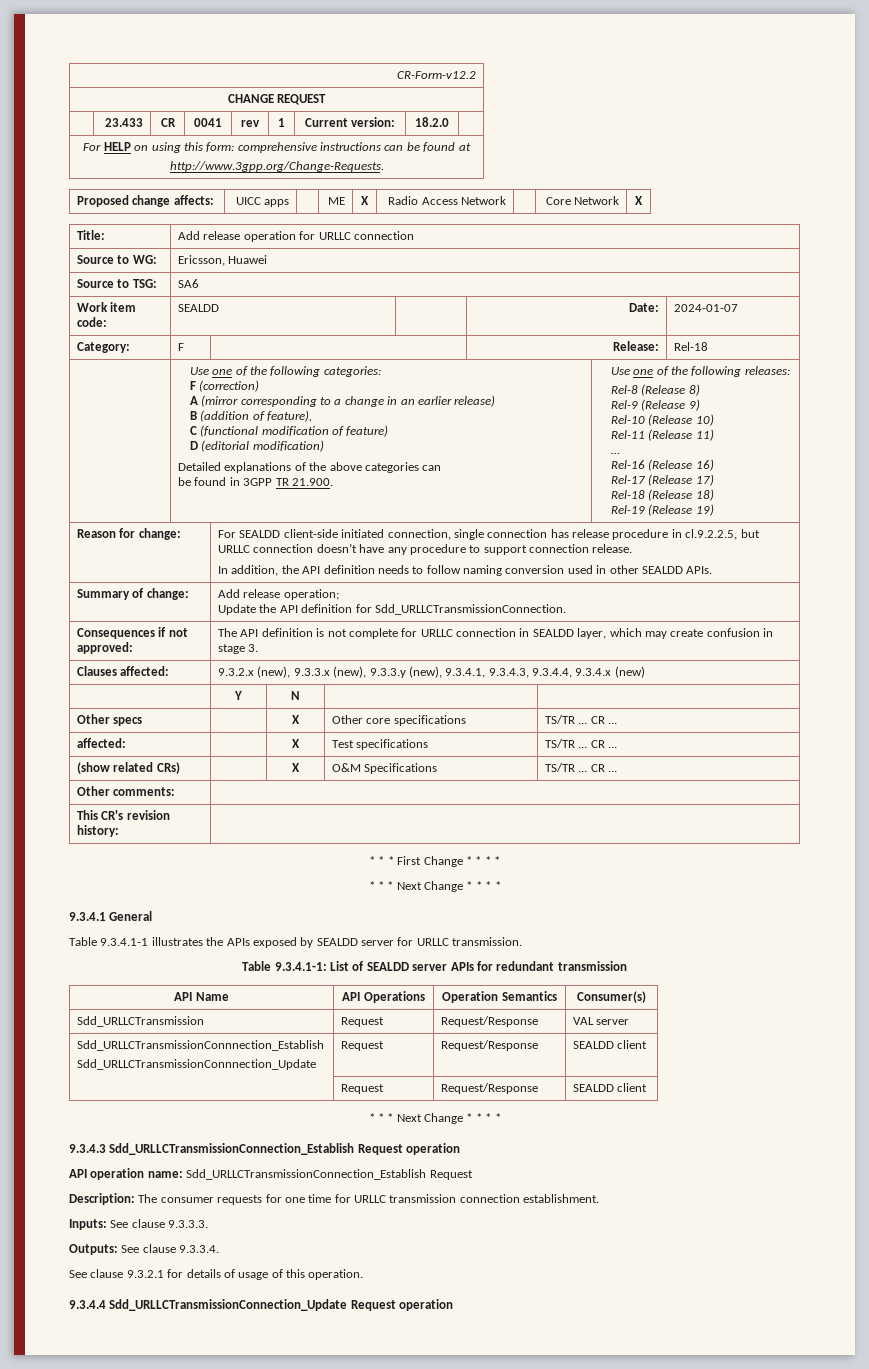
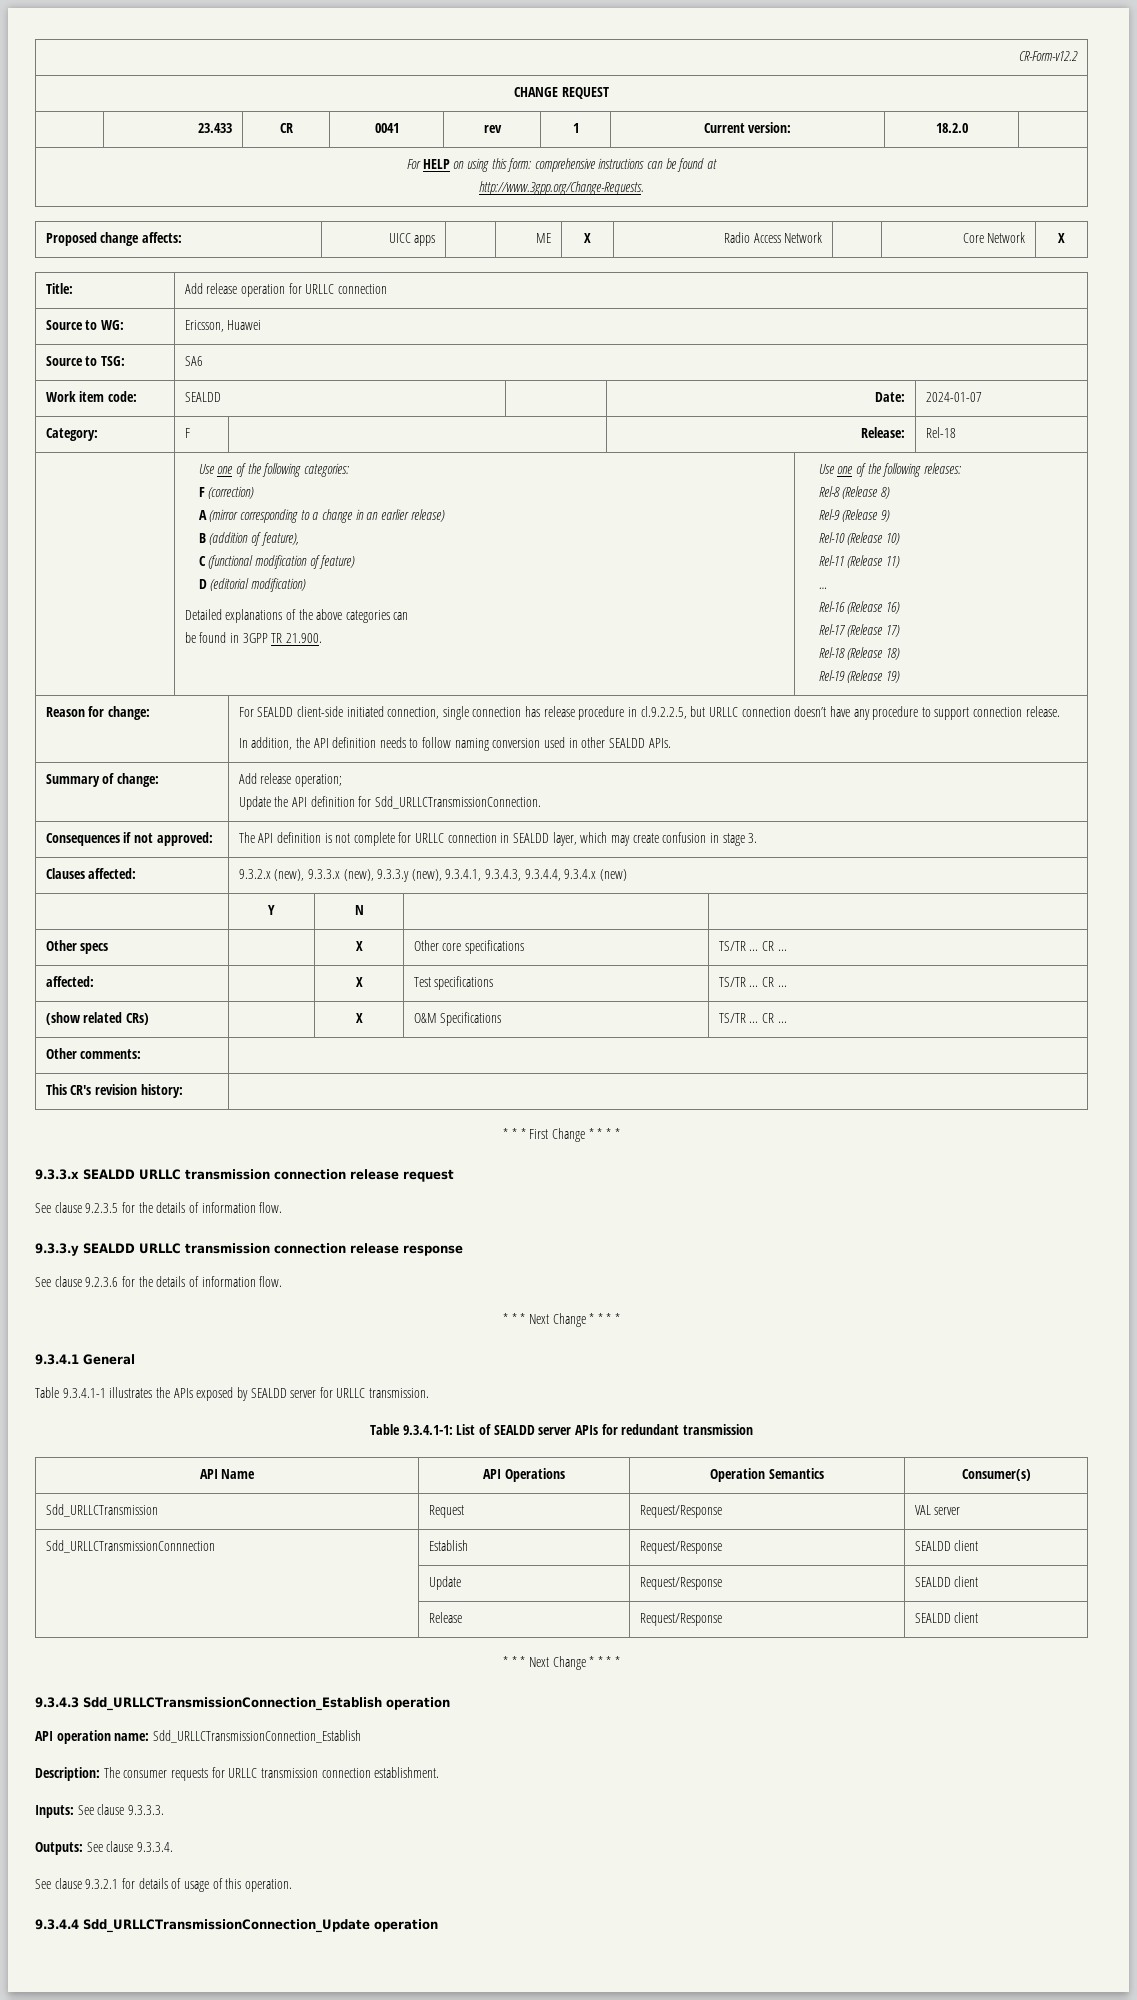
+ 9.3.3.x SEALDD URLLC transmission connection release request
+ See clause 9.2.3.5 for the details of information flow.
+ 9.3.3.y SEALDD URLLC transmission connection release response
+ See clause 9.2.3.6 for the details of information flow.
- Sdd_URLLCTransmissionConnnection_Establish
- Sdd_URLLCTransmissionConnnection_Update | Request | Request/Response | SEALDD client
- | Request | Request/Response | SEALDD client
+ Sdd_URLLCTransmissionConnnection | Establish | Request/Response | SEALDD client
+ | Update | Request/Response | SEALDD client
+ | Release | Request/Response | SEALDD client
- 9.3.4.3 Sdd_URLLCTransmissionConnection_Establish Request operation
+ 9.3.4.3 Sdd_URLLCTransmissionConnection_Establish operation
- API operation name: Sdd_URLLCTransmissionConnection_Establish Request
+ API operation name: Sdd_URLLCTransmissionConnection_Establish
- Description: The consumer requests for one time for URLLC transmission connection establishment.
+ Description: The consumer requests for URLLC transmission connection establishment.
- 9.3.4.4 Sdd_URLLCTransmissionConnection_Update Request operation
+ 9.3.4.4 Sdd_URLLCTransmissionConnection_Update operation

